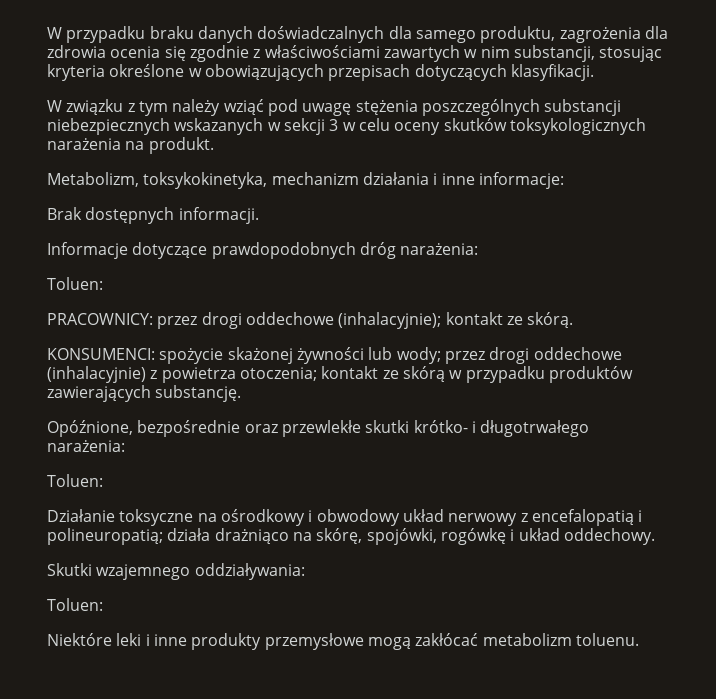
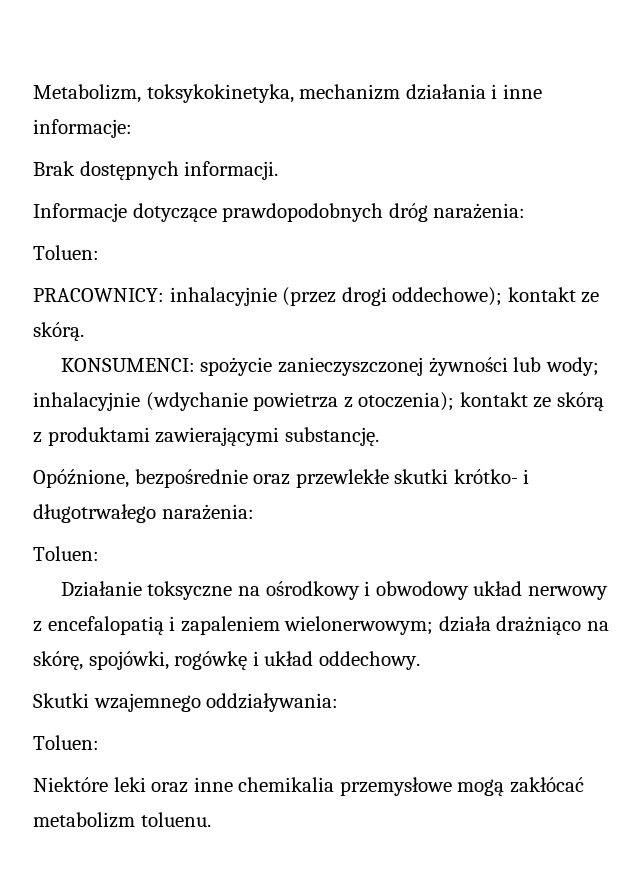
- W przypadku braku danych doświadczalnych dla samego produktu, zagrożenia dla zdrowia ocenia się zgodnie z właściwościami zawartych w nim substancji, stosując kryteria określone w obowiązujących przepisach dotyczących klasyfikacji.
- W związku z tym należy wziąć pod uwagę stężenia poszczególnych substancji niebezpiecznych wskazanych w sekcji 3 w celu oceny skutków toksykologicznych narażenia na produkt.
- PRACOWNICY: przez drogi oddechowe (inhalacyjnie); kontakt ze skórą.
+ PRACOWNICY: inhalacyjnie (przez drogi oddechowe); kontakt ze skórą.
- KONSUMENCI: spożycie skażonej żywności lub wody; przez drogi oddechowe (inhalacyjnie) z powietrza otoczenia; kontakt ze skórą w przypadku produktów zawierających substancję.
+ KONSUMENCI: spożycie zanieczyszczonej żywności lub wody; inhalacyjnie (wdychanie powietrza z otoczenia); kontakt ze skórą z produktami zawierającymi substancję.
- Działanie toksyczne na ośrodkowy i obwodowy układ nerwowy z encefalopatią i polineuropatią; działa drażniąco na skórę, spojówki, rogówkę i układ oddechowy.
+ Działanie toksyczne na ośrodkowy i obwodowy układ nerwowy z encefalopatią i zapaleniem wielonerwowym; działa drażniąco na skórę, spojówki, rogówkę i układ oddechowy.
- Niektóre leki i inne produkty przemysłowe mogą zakłócać metabolizm toluenu.
+ Niektóre leki oraz inne chemikalia przemysłowe mogą zakłócać metabolizm toluenu.

